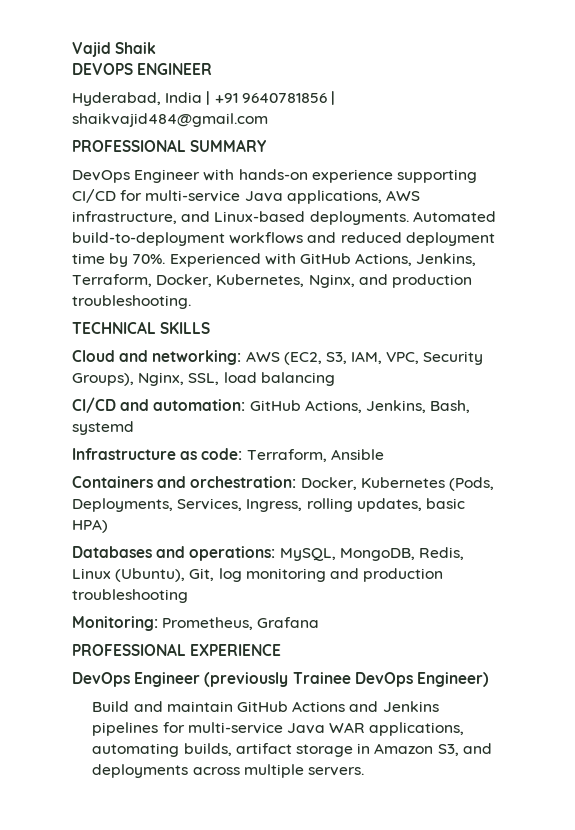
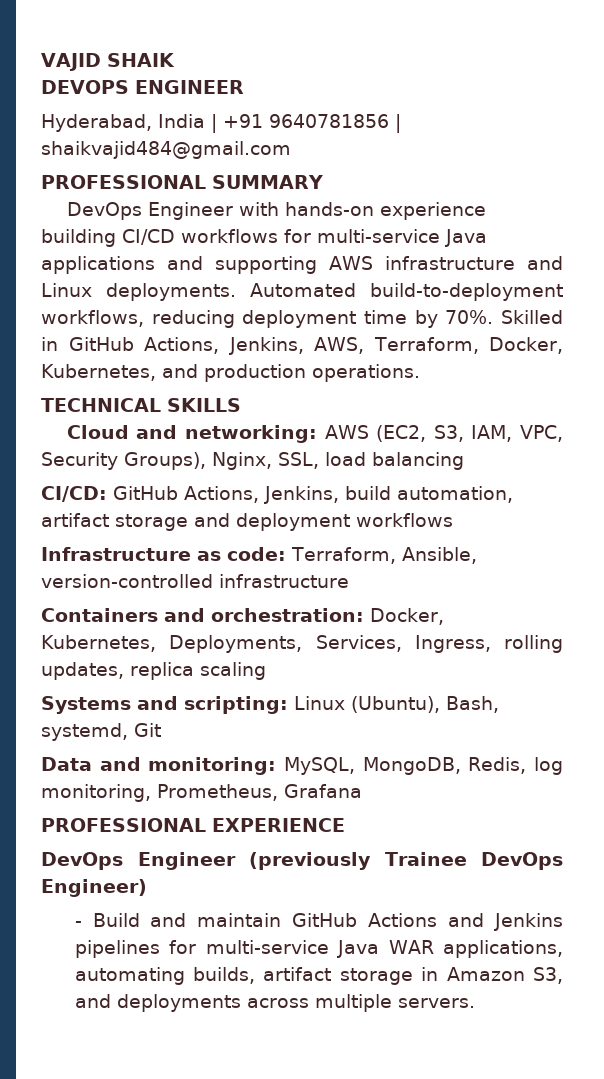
- Vajid Shaik
+ VAJID SHAIK
- DevOps Engineer with hands-on experience supporting CI/CD for multi-service Java applications, AWS infrastructure, and Linux-based deployments. Automated build-to-deployment workflows and reduced deployment time by 70%.
+ DevOps Engineer with hands-on experience building CI/CD workflows for multi-service Java applications and supporting AWS infrastructure and Linux deployments. Automated build-to-deployment workflows, reducing deployment time by 70%.
- Experienced with GitHub Actions, Jenkins, Terraform, Docker, Kubernetes, Nginx, and production troubleshooting.
+ Skilled in GitHub Actions, Jenkins, AWS, Terraform, Docker, Kubernetes, and production operations.
- CI/CD and automation: GitHub Actions, Jenkins, Bash, systemd
+ CI/CD: GitHub Actions, Jenkins, build automation, artifact storage and deployment workflows
- Infrastructure as code: Terraform, Ansible
+ Infrastructure as code: Terraform, Ansible, version-controlled infrastructure
- Containers and orchestration: Docker, Kubernetes (Pods, Deployments, Services, Ingress, rolling updates, basic HPA)
- Databases and operations: MySQL, MongoDB, Redis, Linux (Ubuntu), Git, log monitoring and production troubleshooting
- Monitoring: Prometheus, Grafana
+ Containers and orchestration: Docker, Kubernetes, Deployments, Services, Ingress, rolling updates, replica scaling
+ Systems and scripting: Linux (Ubuntu), Bash, systemd, Git
+ Data and monitoring: MySQL, MongoDB, Redis, log monitoring, Prometheus, Grafana
- Build and maintain GitHub Actions and Jenkins pipelines for multi-service Java WAR applications, automating builds, artifact storage in Amazon S3, and deployments across multiple servers.
+ - Build and maintain GitHub Actions and Jenkins pipelines for multi-service Java WAR applications, automating builds, artifact storage in Amazon S3, and deployments across multiple servers.

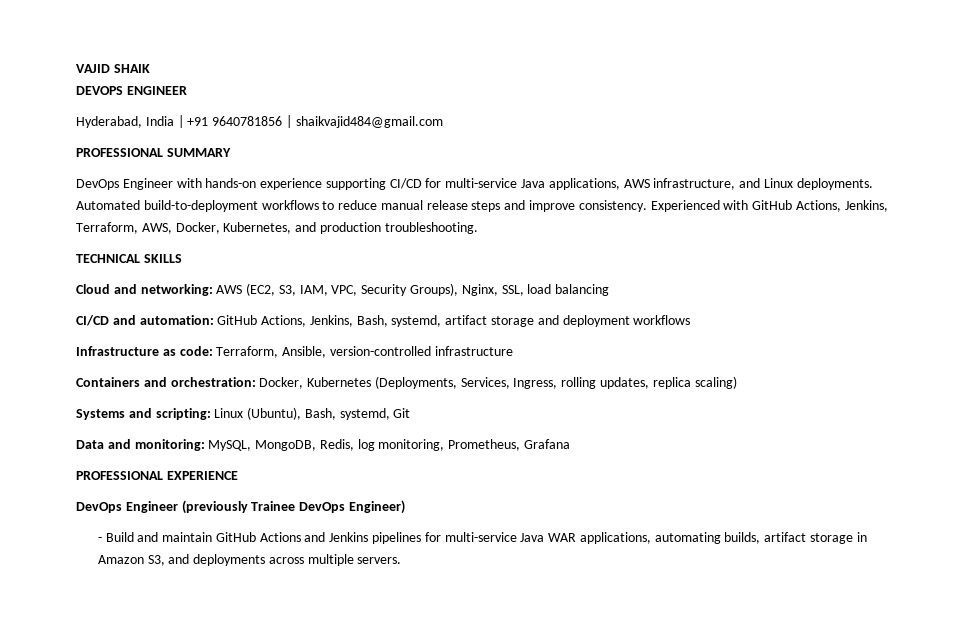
- DevOps Engineer with hands-on experience building CI/CD workflows for multi-service Java applications and supporting AWS infrastructure and Linux deployments.
+ DevOps Engineer with hands-on experience supporting CI/CD for multi-service Java applications, AWS infrastructure, and Linux deployments.
- Automated build-to-deployment workflows, reducing deployment time by 70%. Skilled in GitHub Actions, Jenkins, AWS, Terraform, Docker, Kubernetes, and production operations.
+ Automated build-to-deployment workflows to reduce manual release steps and improve consistency. Experienced with GitHub Actions, Jenkins, Terraform, AWS, Docker, Kubernetes, and production troubleshooting.
- CI/CD: GitHub Actions, Jenkins, build automation, artifact storage and deployment workflows
+ CI/CD and automation: GitHub Actions, Jenkins, Bash, systemd, artifact storage and deployment workflows
- Containers and orchestration: Docker, Kubernetes, Deployments, Services, Ingress, rolling updates, replica scaling
+ Containers and orchestration: Docker, Kubernetes (Deployments, Services, Ingress, rolling updates, replica scaling)

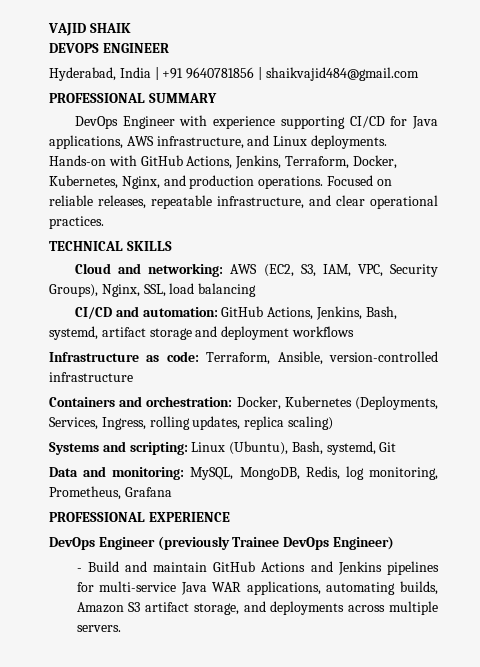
- DevOps Engineer with hands-on experience supporting CI/CD for multi-service Java applications, AWS infrastructure, and Linux deployments.
+ DevOps Engineer with experience supporting CI/CD for Java applications, AWS infrastructure, and Linux deployments.
- Automated build-to-deployment workflows to reduce manual release steps and improve consistency. Experienced with GitHub Actions, Jenkins, Terraform, AWS, Docker, Kubernetes, and production troubleshooting.
+ Hands-on with GitHub Actions, Jenkins, Terraform, Docker, Kubernetes, Nginx, and production operations. Focused on reliable releases, repeatable infrastructure, and clear operational practices.
- - Build and maintain GitHub Actions and Jenkins pipelines for multi-service Java WAR applications, automating builds, artifact storage in Amazon S3, and deployments across multiple servers.
+ - Build and maintain GitHub Actions and Jenkins pipelines for multi-service Java WAR applications, automating builds, Amazon S3 artifact storage, and deployments across multiple servers.

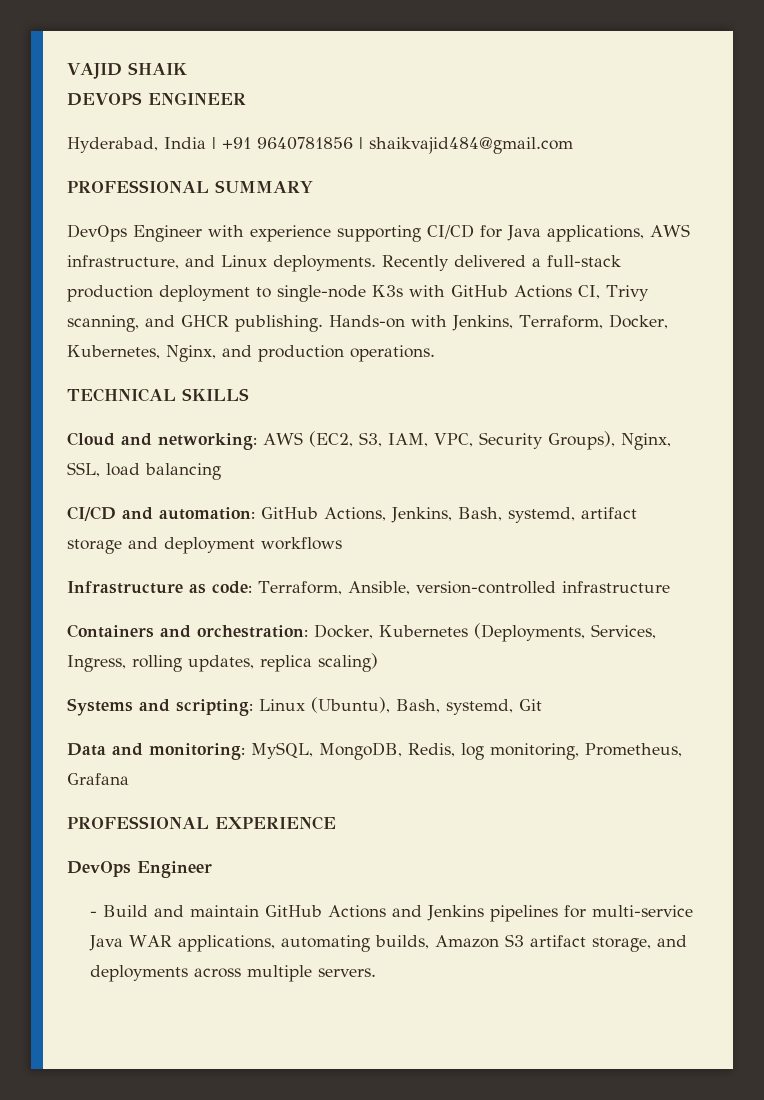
- Hands-on with GitHub Actions, Jenkins, Terraform, Docker, Kubernetes, Nginx, and production operations. Focused on reliable releases, repeatable infrastructure, and clear operational practices.
+ Recently delivered a full-stack production deployment to single-node K3s with GitHub Actions CI, Trivy scanning, and GHCR publishing. Hands-on with Jenkins, Terraform, Docker, Kubernetes, Nginx, and production operations.
  PROFESSIONAL EXPERIENCE
- DevOps Engineer (previously Trainee DevOps Engineer)
+ DevOps Engineer

